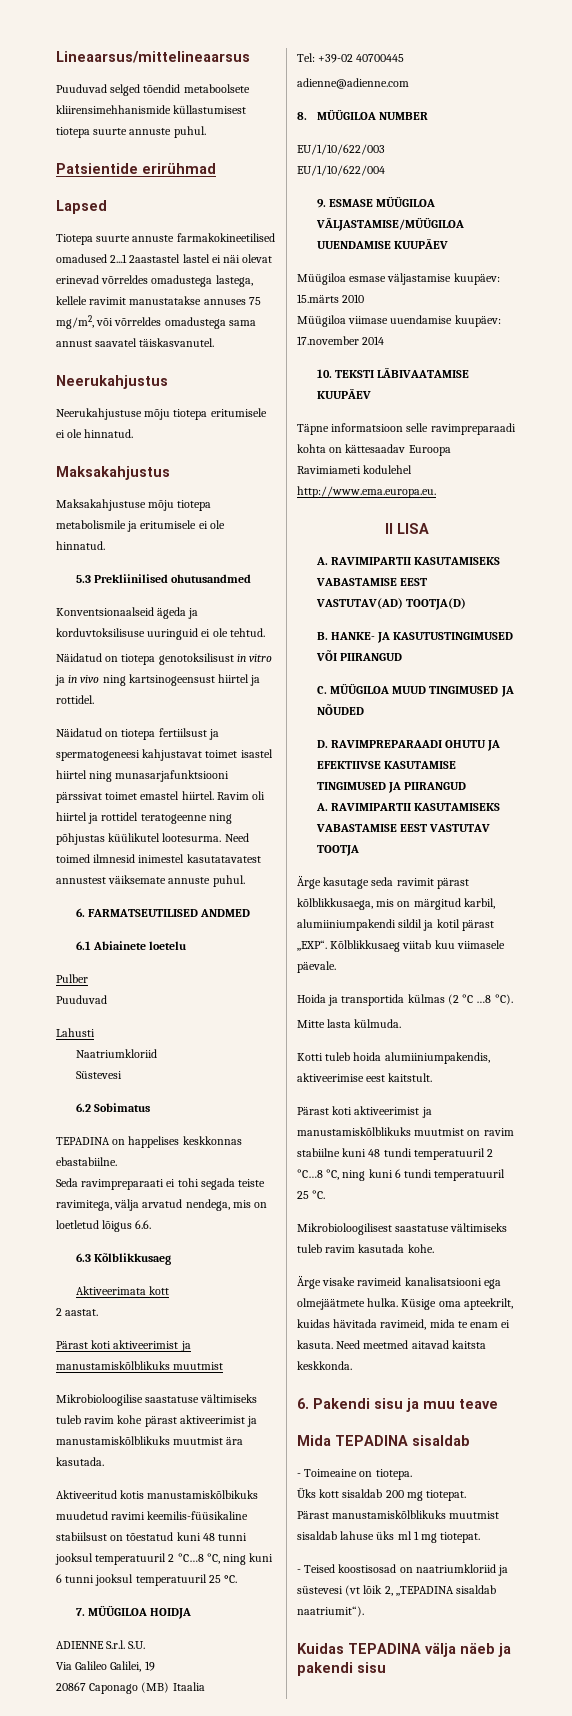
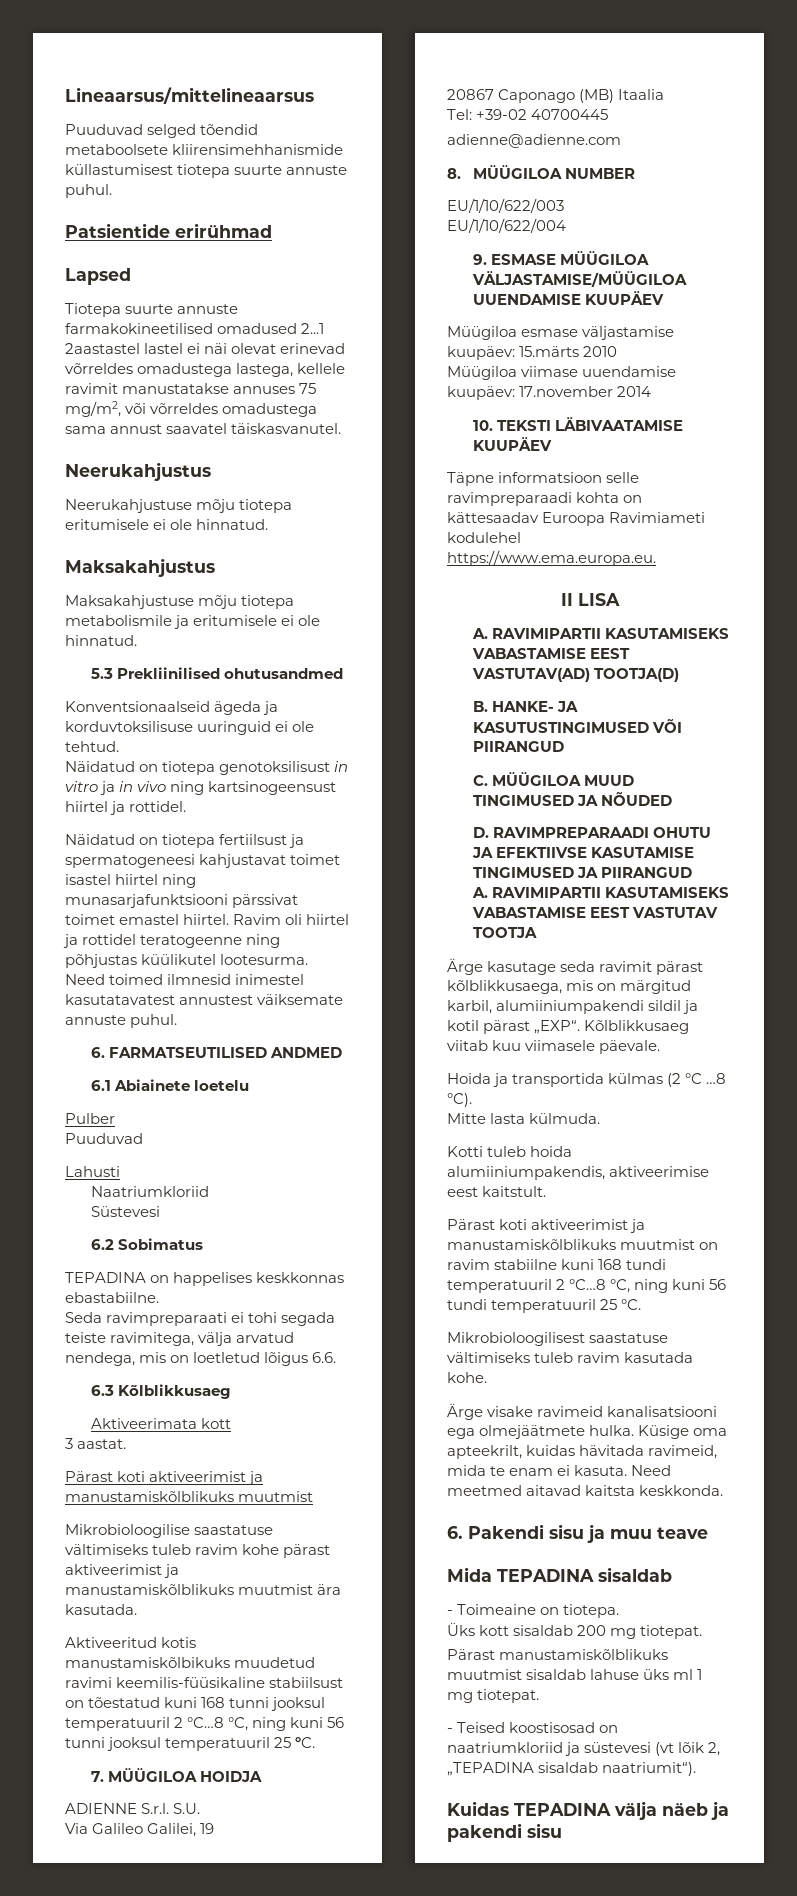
- 2 aastat.
+ 3 aastat.
- Aktiveeritud kotis manustamiskõlbikuks muudetud ravimi keemilis-füüsikaline stabiilsust on tõestatud kuni 48 tunni jooksul temperatuuril 2 °C…8 °C, ning kuni 6 tunni jooksul temperatuuril 25 °C.
+ Aktiveeritud kotis manustamiskõlbikuks muudetud ravimi keemilis-füüsikaline stabiilsust on tõestatud kuni 168 tunni jooksul temperatuuril 2 °C…8 °C, ning kuni 56 tunni jooksul temperatuuril 25 °C.
- Täpne informatsioon selle ravimpreparaadi kohta on kättesaadav Euroopa Ravimiameti kodulehel http://www.ema.europa.eu.
+ Täpne informatsioon selle ravimpreparaadi kohta on kättesaadav Euroopa Ravimiameti kodulehel https://www.ema.europa.eu.
- Pärast koti aktiveerimist ja manustamiskõlblikuks muutmist on ravim stabiilne kuni 48 tundi temperatuuril 2 °C…8 °C, ning kuni 6 tundi temperatuuril 25 °C.
+ Pärast koti aktiveerimist ja manustamiskõlblikuks muutmist on ravim stabiilne kuni 168 tundi temperatuuril 2 °C…8 °C, ning kuni 56 tundi temperatuuril 25 °C.

